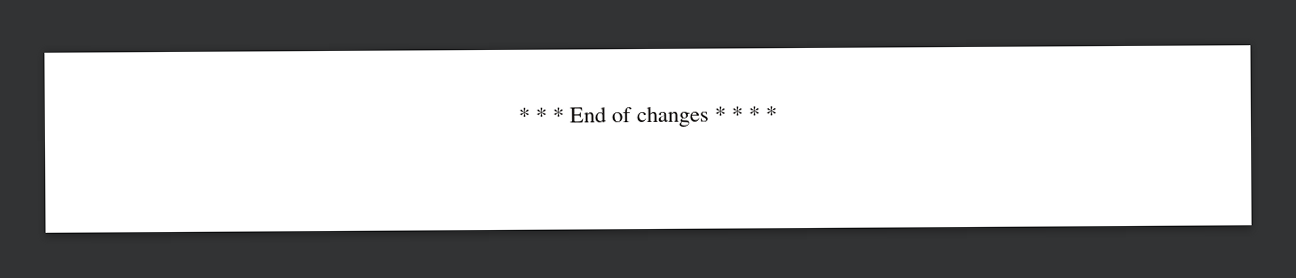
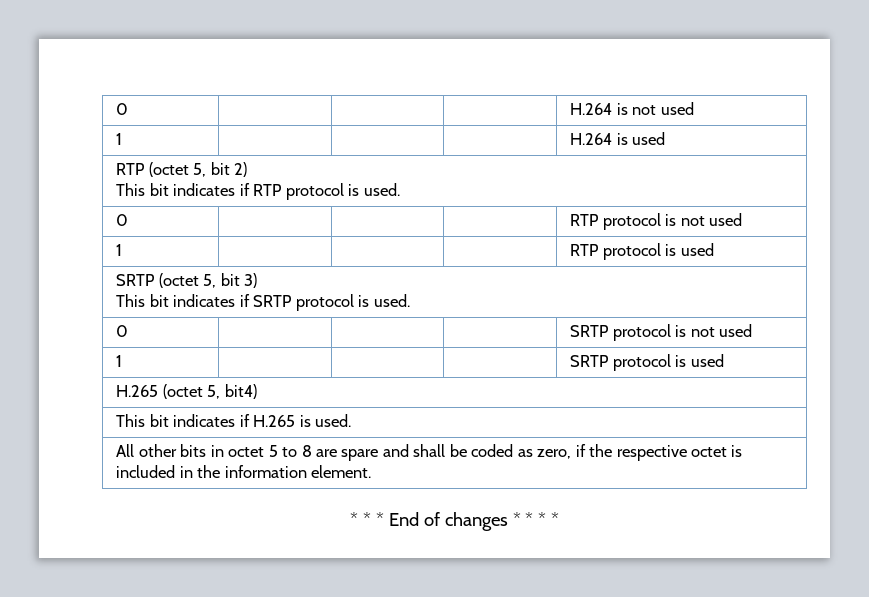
+ 0 | | | | H.264 is not used
+ 1 | | | | H.264 is used
+ RTP (octet 5, bit 2)
+ This bit indicates if RTP protocol is used.
+ 0 | | | | RTP protocol is not used
+ 1 | | | | RTP protocol is used
+ SRTP (octet 5, bit 3)
+ This bit indicates if SRTP protocol is used.
+ 0 | | | | SRTP protocol is not used
+ 1 | | | | SRTP protocol is used
+ H.265 (octet 5, bit4)
+ This bit indicates if H.265 is used.
+ All other bits in octet 5 to 8 are spare and shall be coded as zero, if the respective octet is included in the information element.

